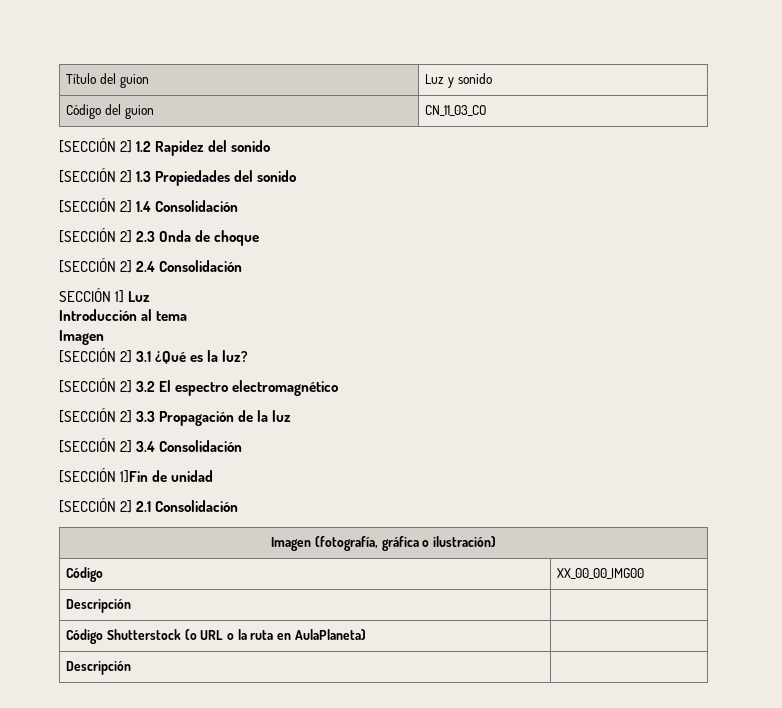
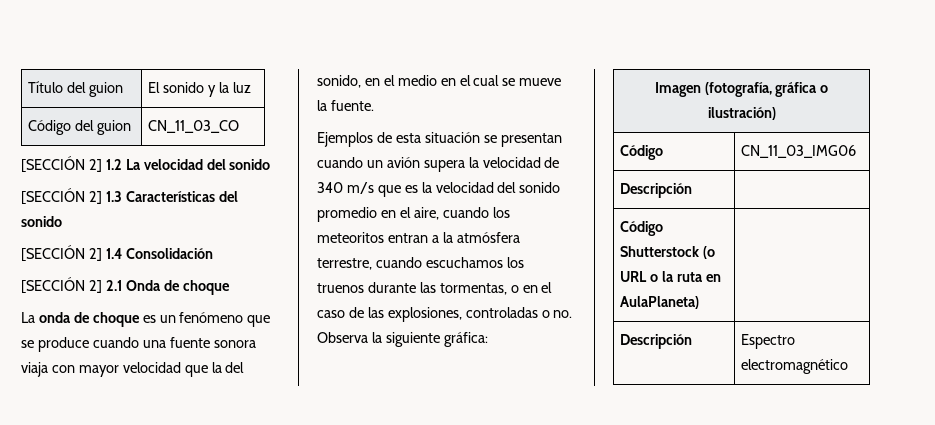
- Título del guion | Luz y sonido
+ Título del guion | El sonido y la luz
- [SECCIÓN 2] 1.2 Rapidez del sonido
+ [SECCIÓN 2] 1.2 La velocidad del sonido
- [SECCIÓN 2] 1.3 Propiedades del sonido
+ [SECCIÓN 2] 1.3 Características del sonido
- [SECCIÓN 2] 2.3 Onda de choque
+ [SECCIÓN 2] 2.1 Onda de choque
- [SECCIÓN 2] 2.4 Consolidación
- SECCIÓN 1] Luz
- Introducción al tema
- Imagen
- [SECCIÓN 2] 3.1 ¿Qué es la luz?
- [SECCIÓN 2] 3.2 El espectro electromagnético
- [SECCIÓN 2] 3.3 Propagación de la luz
- [SECCIÓN 2] 3.4 Consolidación
- [SECCIÓN 1]Fin de unidad
- [SECCIÓN 2] 2.1 Consolidación
+ La onda de choque es un fenómeno que se produce cuando una fuente sonora viaja con mayor velocidad que la del sonido, en el medio en el cual se mueve la fuente.
+ Ejemplos de esta situación se presentan cuando un avión supera la velocidad de 340 m/s que es la velocidad del sonido promedio en el aire, cuando los meteoritos entran a la atmósfera terrestre, cuando escuchamos los truenos durante las tormentas, o en el caso de las explosiones, controladas o no. Observa la siguiente gráfica:
- Código | XX_00_00_IMG00
+ Código | CN_11_03_IMG06
  Código Shutterstock (o URL o la ruta en AulaPlaneta) |
- Descripción |
+ Descripción | Espectro electromagnético

